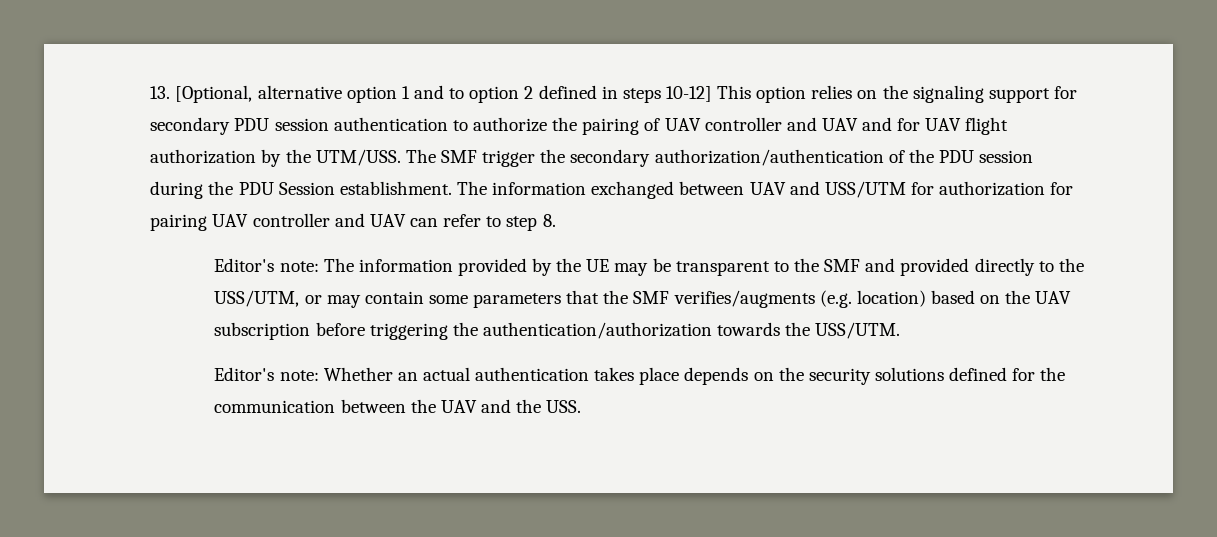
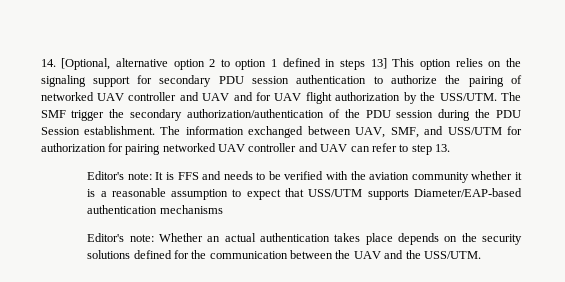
- 13. [Optional, alternative option 1 and to option 2 defined in steps 10-12] This option relies on the signaling support for secondary PDU session authentication to authorize the pairing of UAV controller and UAV and for UAV flight authorization by the UTM/USS.
+ 14. [Optional, alternative option 2 to option 1 defined in steps 13] This option relies on the signaling support for secondary PDU session authentication to authorize the pairing of networked UAV controller and UAV and for UAV flight authorization by the USS/UTM.
- The information exchanged between UAV and USS/UTM for authorization for pairing UAV controller and UAV can refer to step 8.
- Editor's note: The information provided by the UE may be transparent to the SMF and provided directly to the USS/UTM, or may contain some parameters that the SMF verifies/augments (e.g. location) based on the UAV subscription before triggering the authentication/authorization towards the USS/UTM.
+ The information exchanged between UAV, SMF, and USS/UTM for authorization for pairing networked UAV controller and UAV can refer to step 13.
+ Editor's note: It is FFS and needs to be verified with the aviation community whether it is a reasonable assumption to expect that USS/UTM supports Diameter/EAP-based authentication mechanisms
- Editor's note: Whether an actual authentication takes place depends on the security solutions defined for the communication between the UAV and the USS.
+ Editor's note: Whether an actual authentication takes place depends on the security solutions defined for the communication between the UAV and the USS/UTM.

